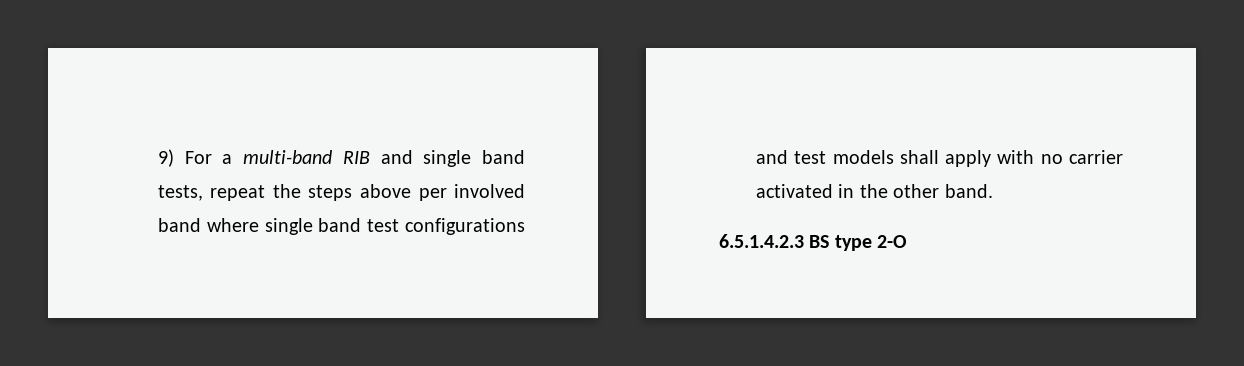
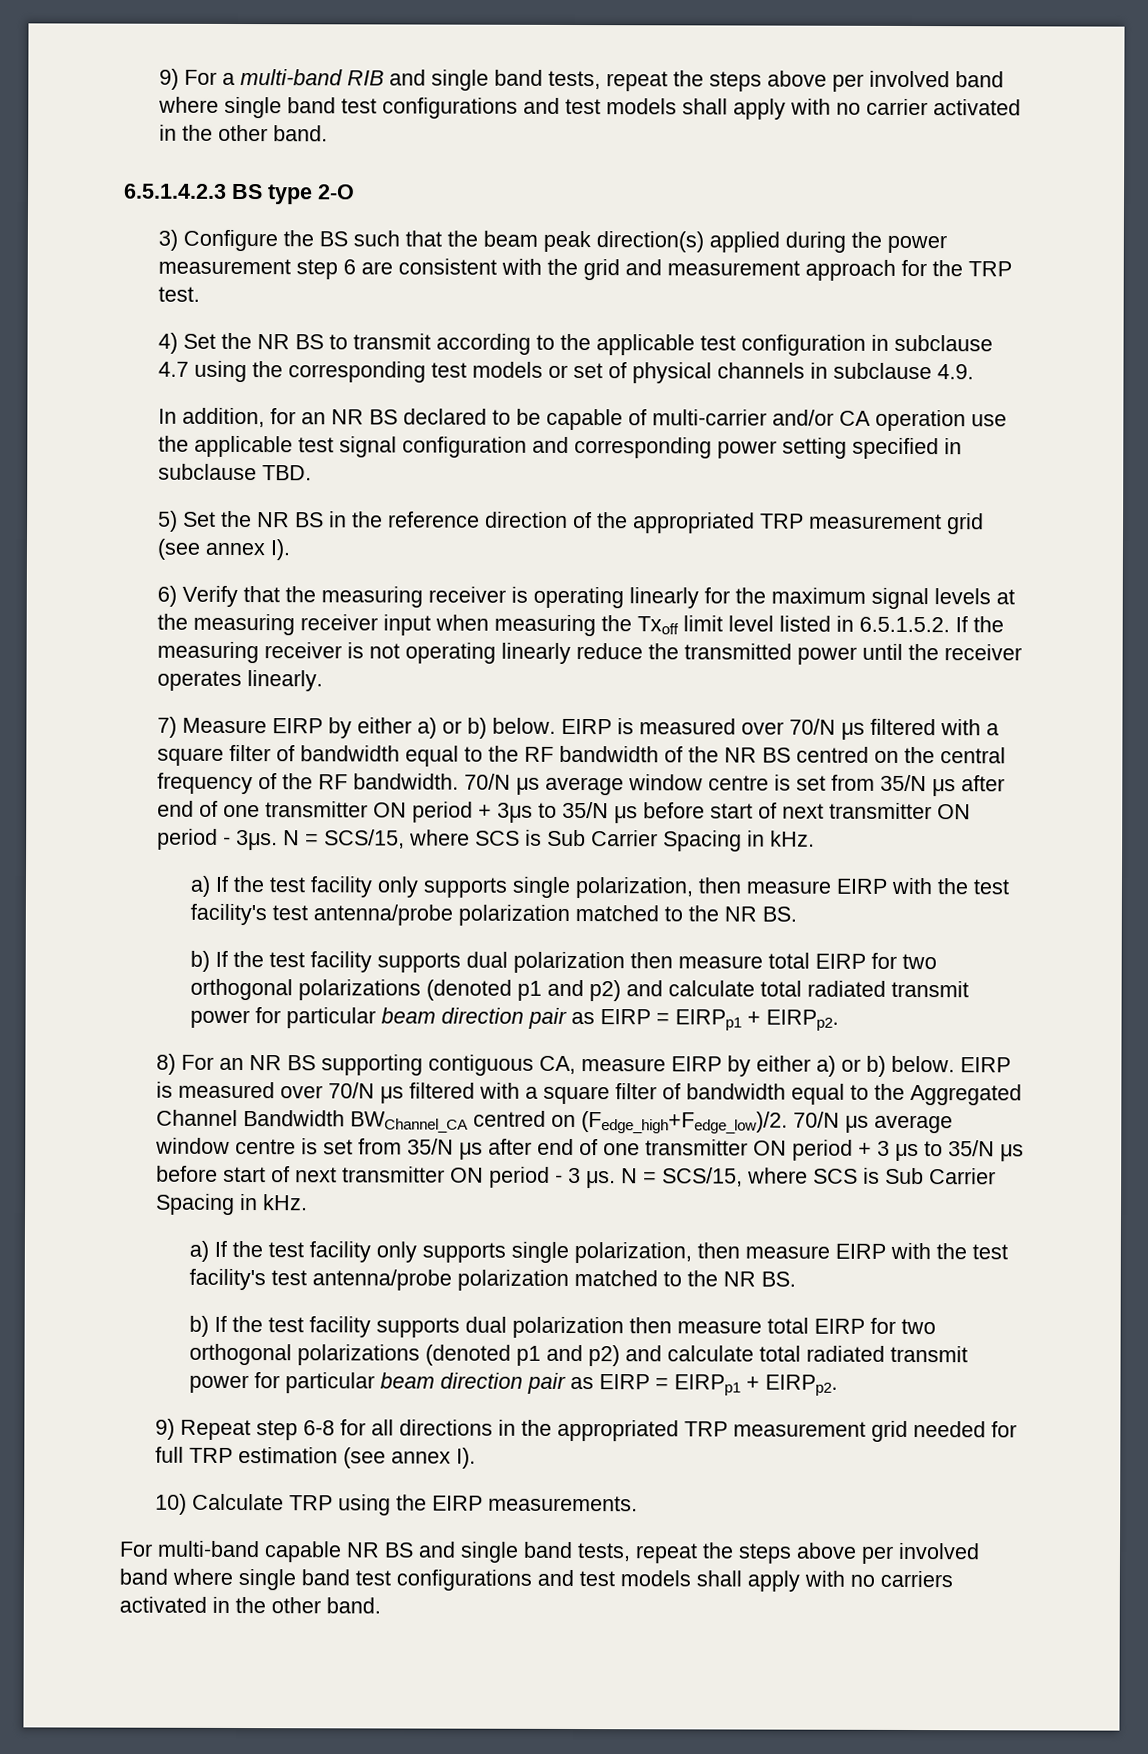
+ 3) Configure the BS such that the beam peak direction(s) applied during the power measurement step 6 are consistent with the grid and measurement approach for the TRP test.
+ 4) Set the NR BS to transmit according to the applicable test configuration in subclause 4.7 using the corresponding test models or set of physical channels in subclause 4.9.
+ In addition, for an NR BS declared to be capable of multi-carrier and/or CA operation use the applicable test signal configuration and corresponding power setting specified in subclause TBD.
+ 5) Set the NR BS in the reference direction of the appropriated TRP measurement grid (see annex I).
+ 6) Verify that the measuring receiver is operating linearly for the maximum signal levels at the measuring receiver input when measuring the Txoff limit level listed in 6.5.1.5.2. If the measuring receiver is not operating linearly reduce the transmitted power until the receiver operates linearly.
+ 7) Measure EIRP by either a) or b) below. EIRP is measured over 70/N μs filtered with a square filter of bandwidth equal to the RF bandwidth of the NR BS centred on the central frequency of the RF bandwidth. 70/N μs average window centre is set from 35/N μs after end of one transmitter ON period + 3μs to 35/N μs before start of next transmitter ON period - 3μs. N = SCS/15, where SCS is Sub Carrier Spacing in kHz.
+ a) If the test facility only supports single polarization, then measure EIRP with the test facility's test antenna/probe polarization matched to the NR BS.
+ b) If the test facility supports dual polarization then measure total EIRP for two orthogonal polarizations (denoted p1 and p2) and calculate total radiated transmit power for particular beam direction pair as EIRP = EIRPp1 + EIRPp2.
+ 8) For an NR BS supporting contiguous CA, measure EIRP by either a) or b) below. EIRP is measured over 70/N μs filtered with a square filter of bandwidth equal to the Aggregated Channel Bandwidth BWChannel_CA centred on (Fedge_high+Fedge_low)/2. 70/N μs average window centre is set from 35/N μs after end of one transmitter ON period + 3 μs to 35/N μs before start of next transmitter ON period - 3 μs. N = SCS/15, where SCS is Sub Carrier Spacing in kHz.
+ a) If the test facility only supports single polarization, then measure EIRP with the test facility's test antenna/probe polarization matched to the NR BS.
+ b) If the test facility supports dual polarization then measure total EIRP for two orthogonal polarizations (denoted p1 and p2) and calculate total radiated transmit power for particular beam direction pair as EIRP = EIRPp1 + EIRPp2.
+ 9) Repeat step 6-8 for all directions in the appropriated TRP measurement grid needed for full TRP estimation (see annex I).
+ 10) Calculate TRP using the EIRP measurements.
+ For multi-band capable NR BS and single band tests, repeat the steps above per involved band where single band test configurations and test models shall apply with no carriers activated in the other band.

